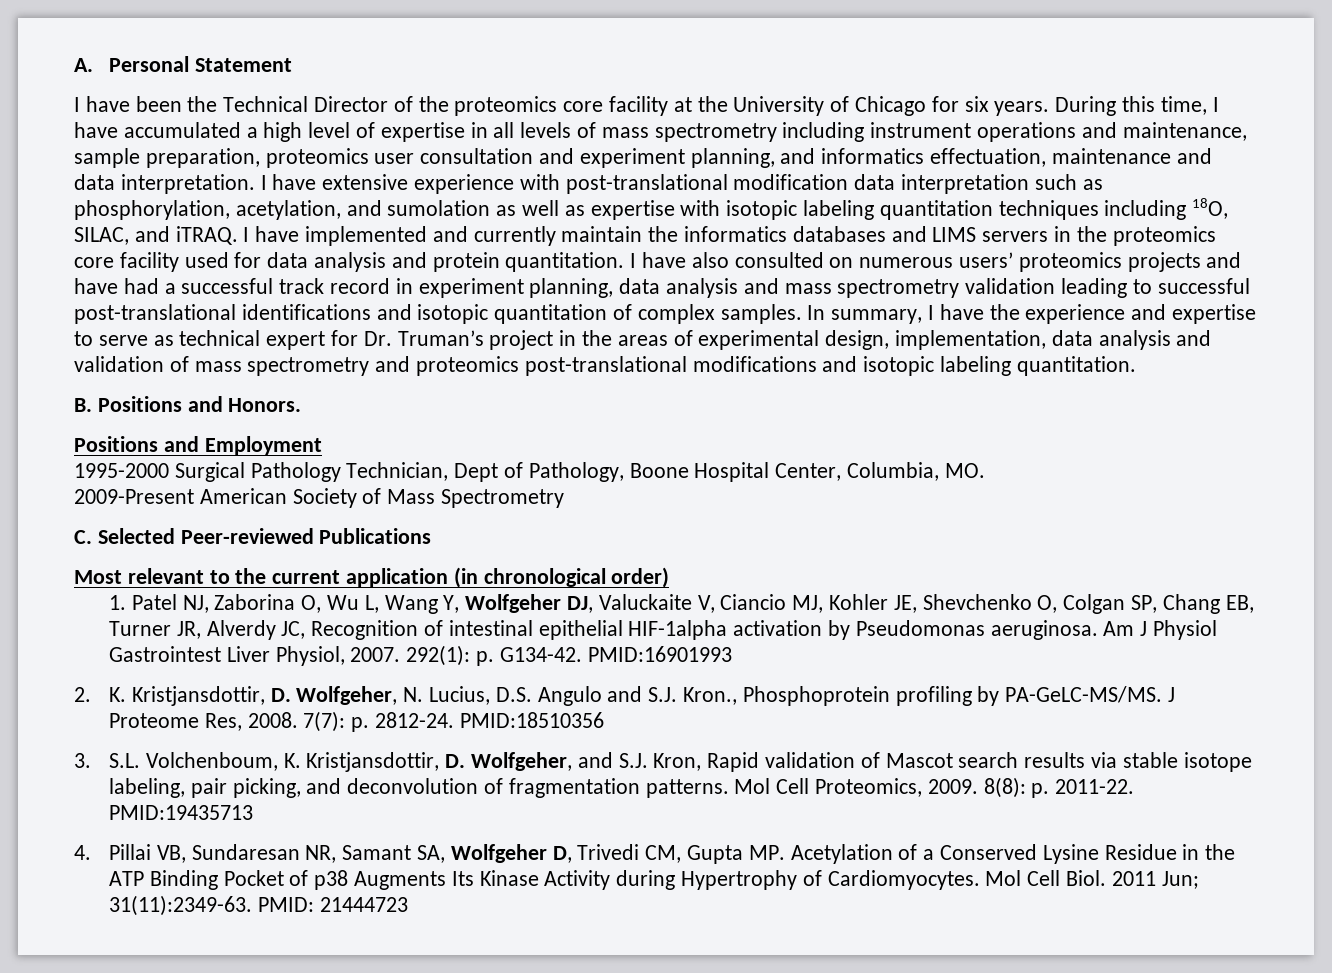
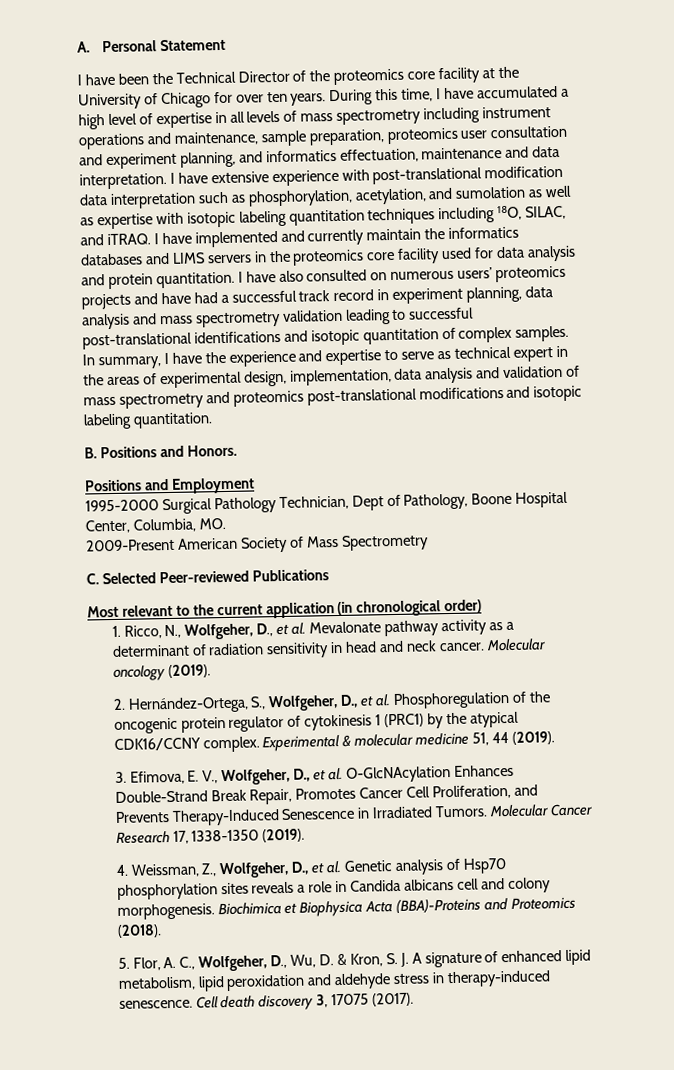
- I have been the Technical Director of the proteomics core facility at the University of Chicago for six years.
+ I have been the Technical Director of the proteomics core facility at the University of Chicago for over ten years.
- In summary, I have the experience and expertise to serve as technical expert for Dr. Truman’s project in the areas of experimental design, implementation, data analysis and validation of mass spectrometry and proteomics post-translational modifications and isotopic labeling quantitation.
+ In summary, I have the experience and expertise to serve as technical expert in the areas of experimental design, implementation, data analysis and validation of mass spectrometry and proteomics post-translational modifications and isotopic labeling quantitation.
- 1. Patel NJ, Zaborina O, Wu L, Wang Y, Wolfgeher DJ, Valuckaite V, Ciancio MJ, Kohler JE, Shevchenko O, Colgan SP, Chang EB, Turner JR, Alverdy JC, Recognition of intestinal epithelial HIF-1alpha activation by Pseudomonas aeruginosa. Am J Physiol Gastrointest Liver Physiol, 2007. 292(1): p. G134-42. PMID:16901993
- 2. K. Kristjansdottir, D. Wolfgeher, N. Lucius, D.S. Angulo and S.J. Kron., Phosphoprotein profiling by PA-GeLC-MS/MS. J Proteome Res, 2008. 7(7): p. 2812-24. PMID:18510356
- 3. S.L. Volchenboum, K. Kristjansdottir, D. Wolfgeher, and S.J. Kron, Rapid validation of Mascot search results via stable isotope labeling, pair picking, and deconvolution of fragmentation patterns. Mol Cell Proteomics, 2009. 8(8): p. 2011-22. PMID:19435713
- 4. Pillai VB, Sundaresan NR, Samant SA, Wolfgeher D, Trivedi CM, Gupta MP. Acetylation of a Conserved Lysine Residue in the ATP Binding Pocket of p38 Augments Its Kinase Activity during Hypertrophy of Cardiomyocytes. Mol Cell Biol. 2011 Jun; 31(11):2349-63. PMID: 21444723
+ 1. Ricco, N., Wolfgeher, D., et al. Mevalonate pathway activity as a determinant of radiation sensitivity in head and neck cancer. Molecular oncology (2019).
+ 2. Hernández-Ortega, S., Wolfgeher, D., et al. Phosphoregulation of the oncogenic protein regulator of cytokinesis 1 (PRC1) by the atypical CDK16/CCNY complex. Experimental & molecular medicine 51, 44 (2019).
+ 3. Efimova, E. V., Wolfgeher, D., et al. O-GlcNAcylation Enhances Double-Strand Break Repair, Promotes Cancer Cell Proliferation, and Prevents Therapy-Induced Senescence in Irradiated Tumors. Molecular Cancer Research 17, 1338-1350 (2019).
+ 4. Weissman, Z., Wolfgeher, D., et al. Genetic analysis of Hsp70 phosphorylation sites reveals a role in Candida albicans cell and colony morphogenesis. Biochimica et Biophysica Acta (BBA)-Proteins and Proteomics (2018).
+ 5. Flor, A. C., Wolfgeher, D., Wu, D. & Kron, S. J. A signature of enhanced lipid metabolism, lipid peroxidation and aldehyde stress in therapy-induced senescence. Cell death discovery 3, 17075 (2017).

